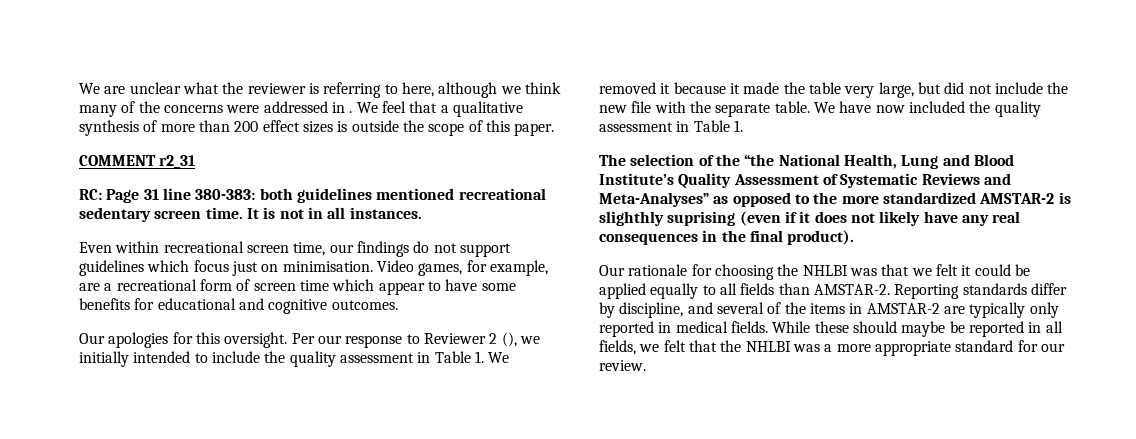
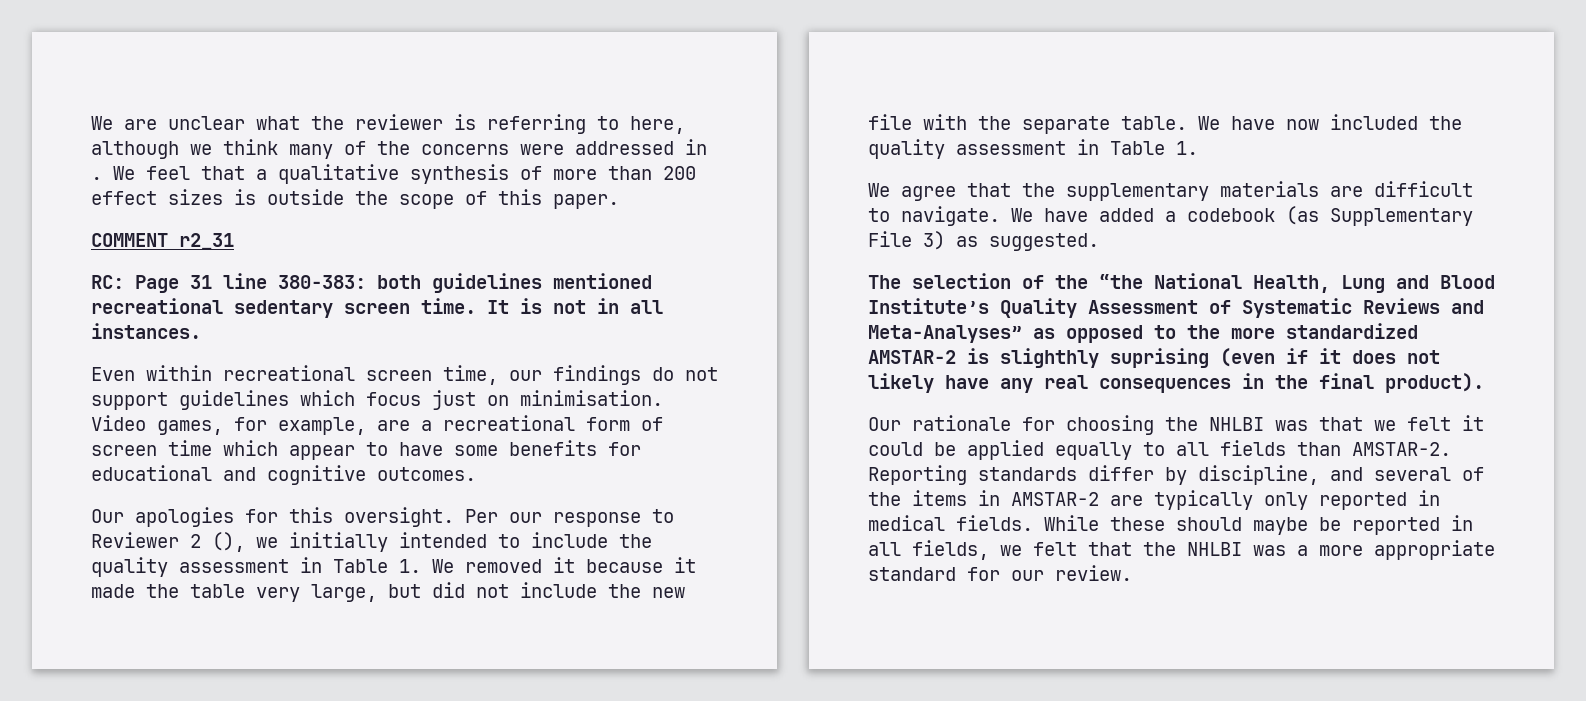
+ We agree that the supplementary materials are difficult to navigate. We have added a codebook (as Supplementary File 3) as suggested.

